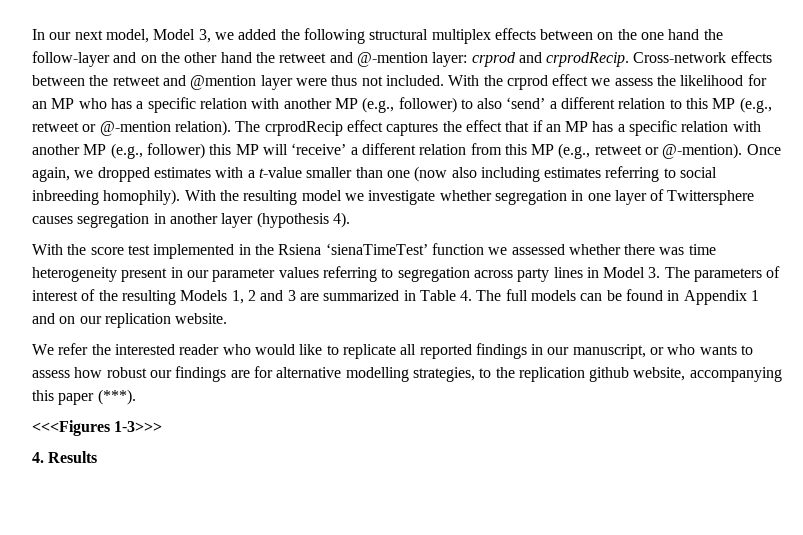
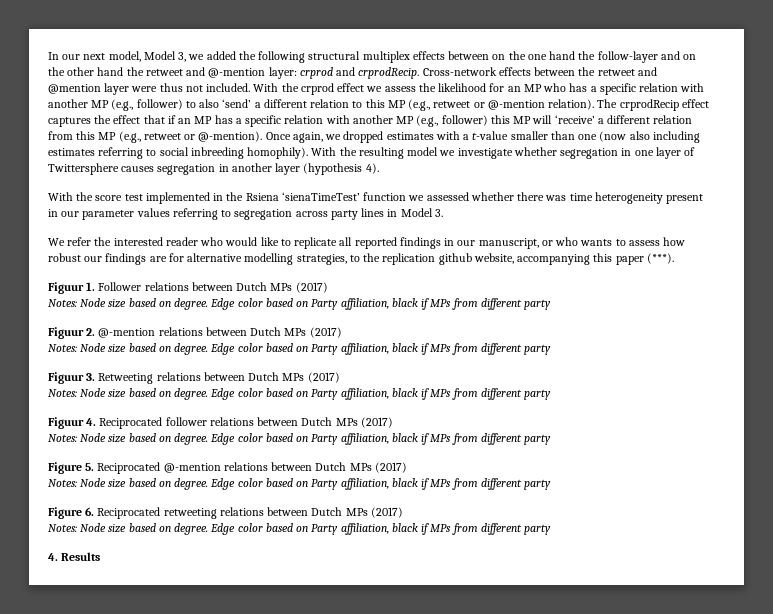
- With the score test implemented in the Rsiena ‘sienaTimeTest’ function we assessed whether there was time heterogeneity present in our parameter values referring to segregation across party lines in Model 3. The parameters of interest of the resulting Models 1, 2 and 3 are summarized in Table 4. The full models can be found in Appendix 1 and on our replication website.
+ With the score test implemented in the Rsiena ‘sienaTimeTest’ function we assessed whether there was time heterogeneity present in our parameter values referring to segregation across party lines in Model 3.
- <<<Figures 1-3>>>
+ Figuur 1. Follower relations between Dutch MPs (2017)
+ Notes: Node size based on degree. Edge color based on Party affiliation, black if MPs from different party
+ Figuur 2. @-mention relations between Dutch MPs (2017)
+ Notes: Node size based on degree. Edge color based on Party affiliation, black if MPs from different party
+ Figuur 3. Retweeting relations between Dutch MPs (2017)
+ Notes: Node size based on degree. Edge color based on Party affiliation, black if MPs from different party
+ Figuur 4. Reciprocated follower relations between Dutch MPs (2017)
+ Notes: Node size based on degree. Edge color based on Party affiliation, black if MPs from different party
+ Figure 5. Reciprocated @-mention relations between Dutch MPs (2017)
+ Notes: Node size based on degree. Edge color based on Party affiliation, black if MPs from different party
+ Figure 6. Reciprocated retweeting relations between Dutch MPs (2017)
+ Notes: Node size based on degree. Edge color based on Party affiliation, black if MPs from different party

